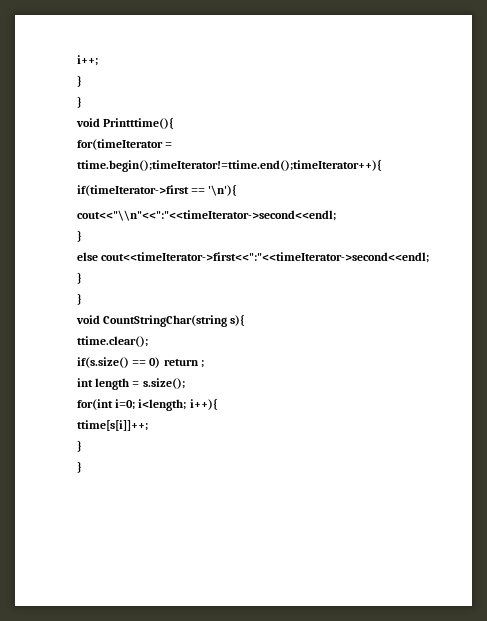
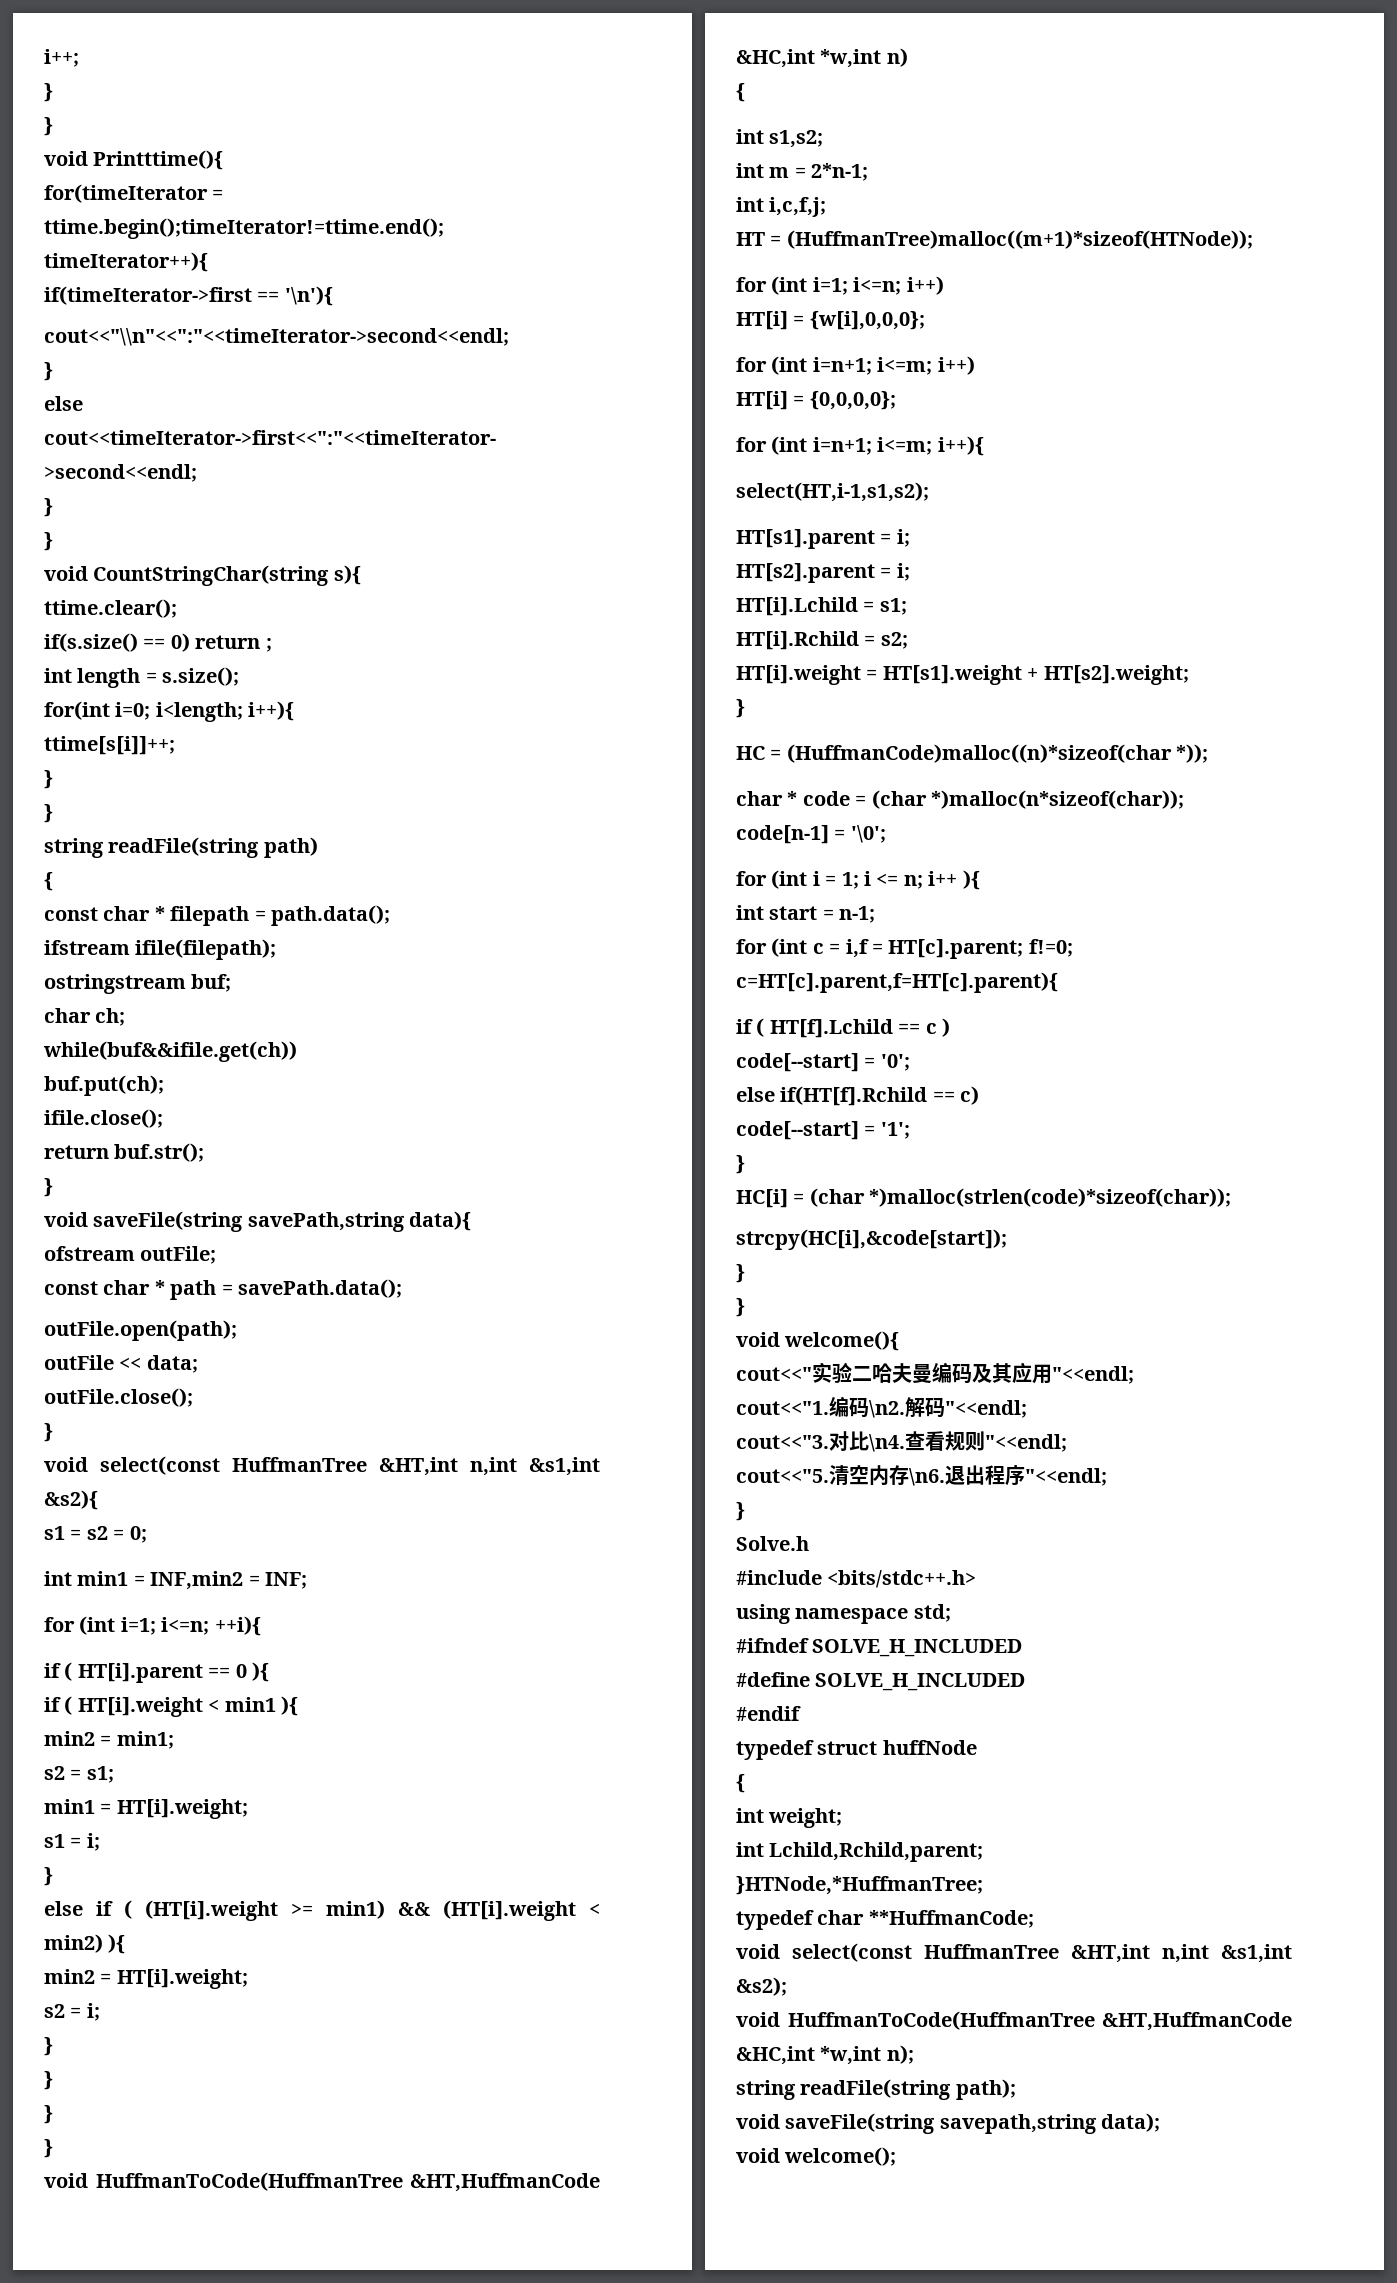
+ string readFile(string path)
+ {
+ const char * filepath = path.data();
+ ifstream ifile(filepath);
+ ostringstream buf;
+ char ch;
+ while(buf&&ifile.get(ch))
+ buf.put(ch);
+ ifile.close();
+ return buf.str();
+ }
+ void saveFile(string savePath,string data){
+ ofstream outFile;
+ const char * path = savePath.data();
+ outFile.open(path);
+ outFile << data;
+ outFile.close();
+ }
+ void select(const HuffmanTree &HT,int n,int &s1,int &s2){
+ s1 = s2 = 0;
+ int min1 = INF,min2 = INF;
+ for (int i=1; i<=n; ++i){
+ if ( HT[i].parent == 0 ){
+ if ( HT[i].weight < min1 ){
+ min2 = min1;
+ s2 = s1;
+ min1 = HT[i].weight;
+ s1 = i;
+ }
+ else if ( (HT[i].weight >= min1) && (HT[i].weight < min2) ){
+ min2 = HT[i].weight;
+ s2 = i;
+ }
+ }
+ }
+ }
+ void HuffmanToCode(HuffmanTree &HT,HuffmanCode &HC,int *w,int n)
+ {
+ int s1,s2;
+ int m = 2*n-1;
+ int i,c,f,j;
+ HT = (HuffmanTree)malloc((m+1)*sizeof(HTNode));
+ for (int i=1; i<=n; i++)
+ HT[i] = {w[i],0,0,0};
+ for (int i=n+1; i<=m; i++)
+ HT[i] = {0,0,0,0};
+ for (int i=n+1; i<=m; i++){
+ select(HT,i-1,s1,s2);
+ HT[s1].parent = i;
+ HT[s2].parent = i;
+ HT[i].Lchild = s1;
+ HT[i].Rchild = s2;
+ HT[i].weight = HT[s1].weight + HT[s2].weight;
+ }
+ HC = (HuffmanCode)malloc((n)*sizeof(char *));
+ char * code = (char *)malloc(n*sizeof(char));
+ code[n-1] = '\0';
+ for (int i = 1; i <= n; i++ ){
+ int start = n-1;
+ for (int c = i,f = HT[c].parent; f!=0; c=HT[c].parent,f=HT[c].parent){
+ if ( HT[f].Lchild == c )
+ code[--start] = '0';
+ else if(HT[f].Rchild == c)
+ code[--start] = '1';
+ }
+ HC[i] = (char *)malloc(strlen(code)*sizeof(char));
+ strcpy(HC[i],&code[start]);
+ }
+ }
+ void welcome(){
+ cout<<"实验二哈夫曼编码及其应用"<<endl;
+ cout<<"1.编码\n2.解码"<<endl;
+ cout<<"3.对比\n4.查看规则"<<endl;
+ cout<<"5.清空内存\n6.退出程序"<<endl;
+ }
+ Solve.h
+ #include <bits/stdc++.h>
+ using namespace std;
+ #ifndef SOLVE_H_INCLUDED
+ #define SOLVE_H_INCLUDED
+ #endif
+ typedef struct huffNode
+ {
+ int weight;
+ int Lchild,Rchild,parent;
+ }HTNode,*HuffmanTree;
+ typedef char **HuffmanCode;
+ void select(const HuffmanTree &HT,int n,int &s1,int &s2);
+ void HuffmanToCode(HuffmanTree &HT,HuffmanCode &HC,int *w,int n);
+ string readFile(string path);
+ void saveFile(string savepath,string data);
+ void welcome();

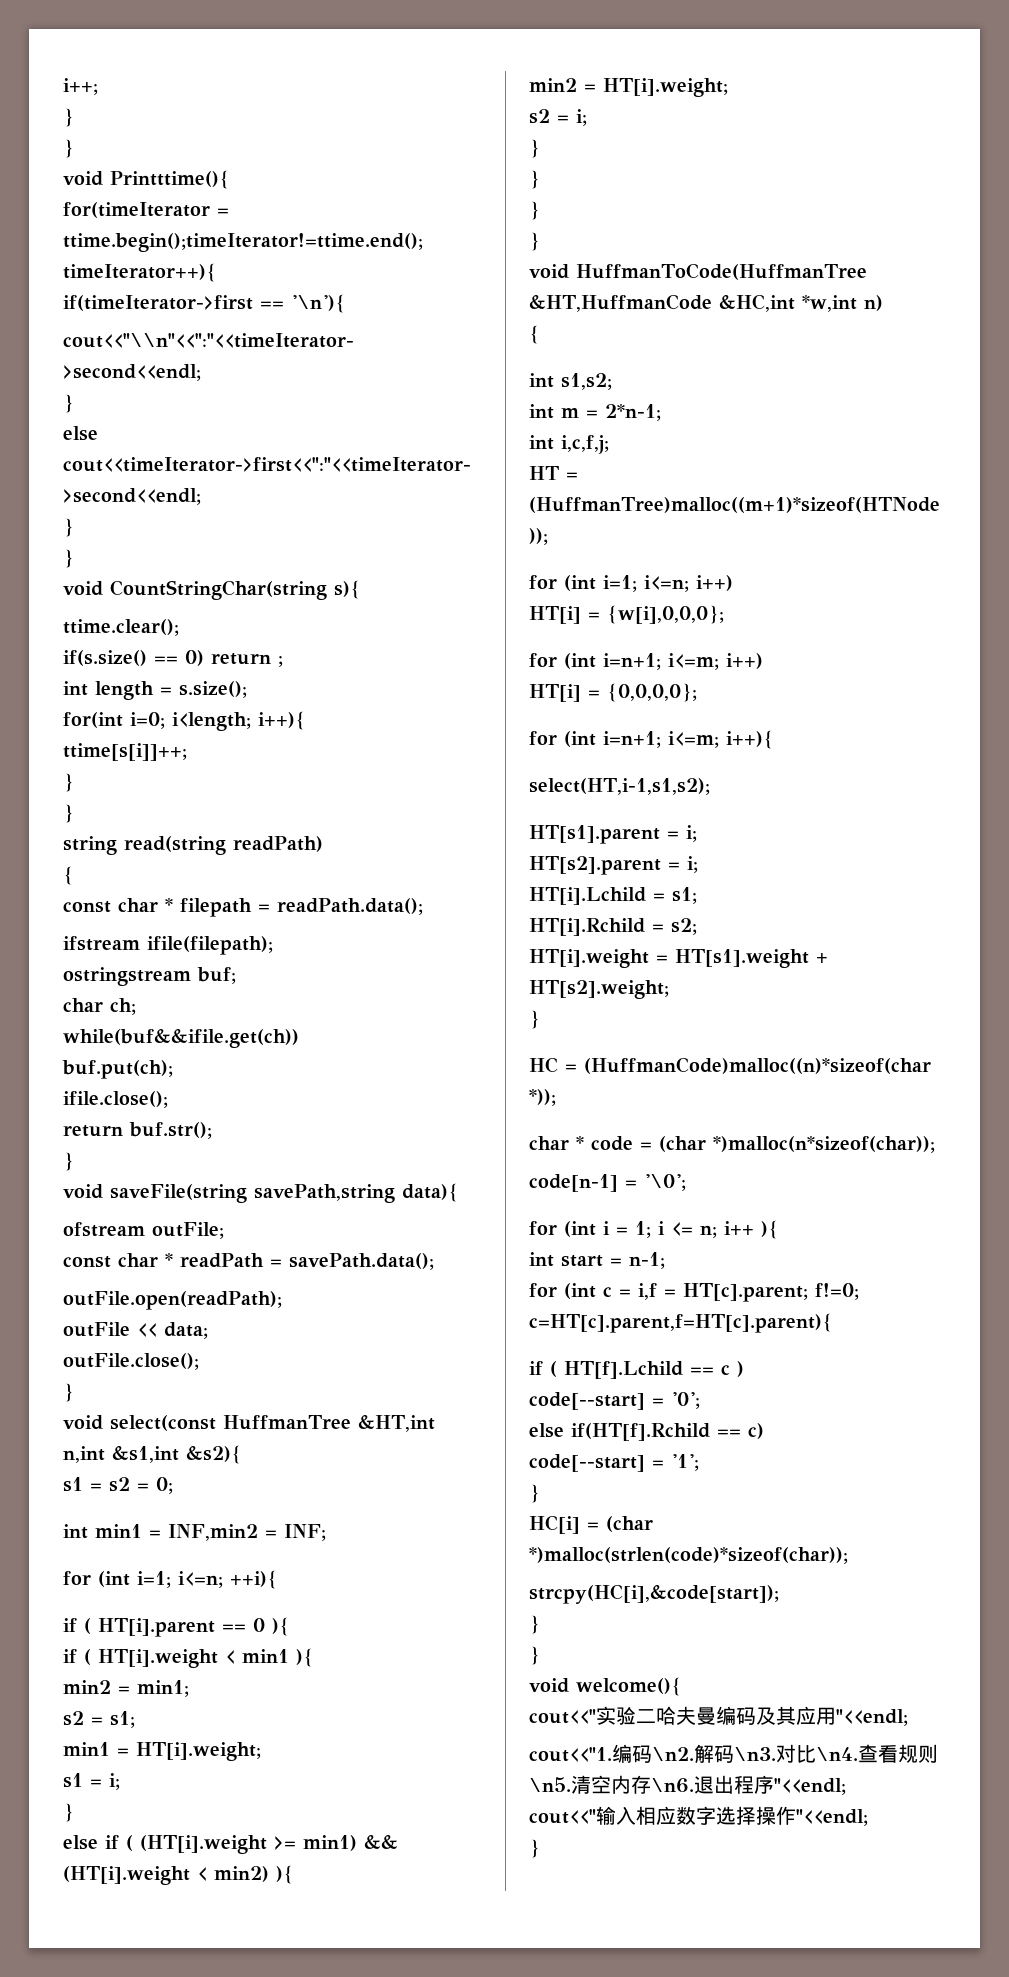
- string readFile(string path)
+ string read(string readPath)
- const char * filepath = path.data();
+ const char * filepath = readPath.data();
- const char * path = savePath.data();
+ const char * readPath = savePath.data();
- outFile.open(path);
+ outFile.open(readPath);
- 解码"<<endl;
- cout<<"3.
+ 解码\n3.
- 查看规则"<<endl;
- cout<<"5.
+ 查看规则\n5.
  退出程序"<<endl;
+ cout<<"输入相应数字选择操作"<<endl;
  }
- Solve.h
- #include <bits/stdc++.h>
- using namespace std;
- #ifndef SOLVE_H_INCLUDED
- #define SOLVE_H_INCLUDED
- #endif
- typedef struct huffNode
- {
- int weight;
- int Lchild,Rchild,parent;
- }HTNode,*HuffmanTree;
- typedef char **HuffmanCode;
- void select(const HuffmanTree &HT,int n,int &s1,int &s2);
- void HuffmanToCode(HuffmanTree &HT,HuffmanCode &HC,int *w,int n);
- string readFile(string path);
- void saveFile(string savepath,string data);
- void welcome();

